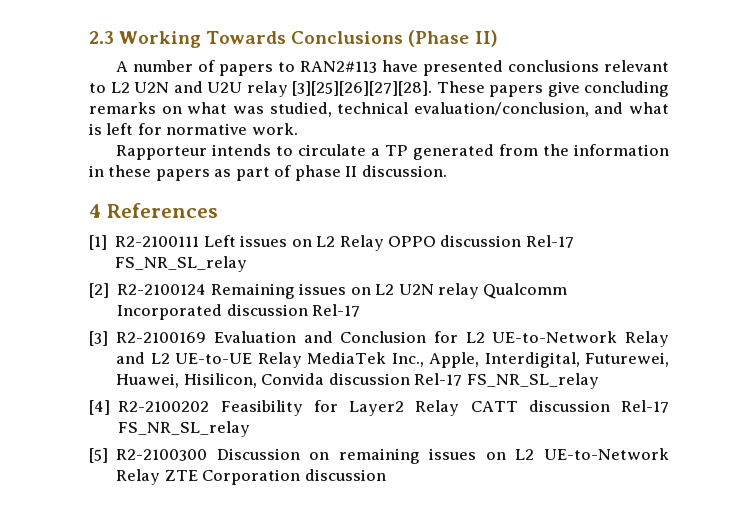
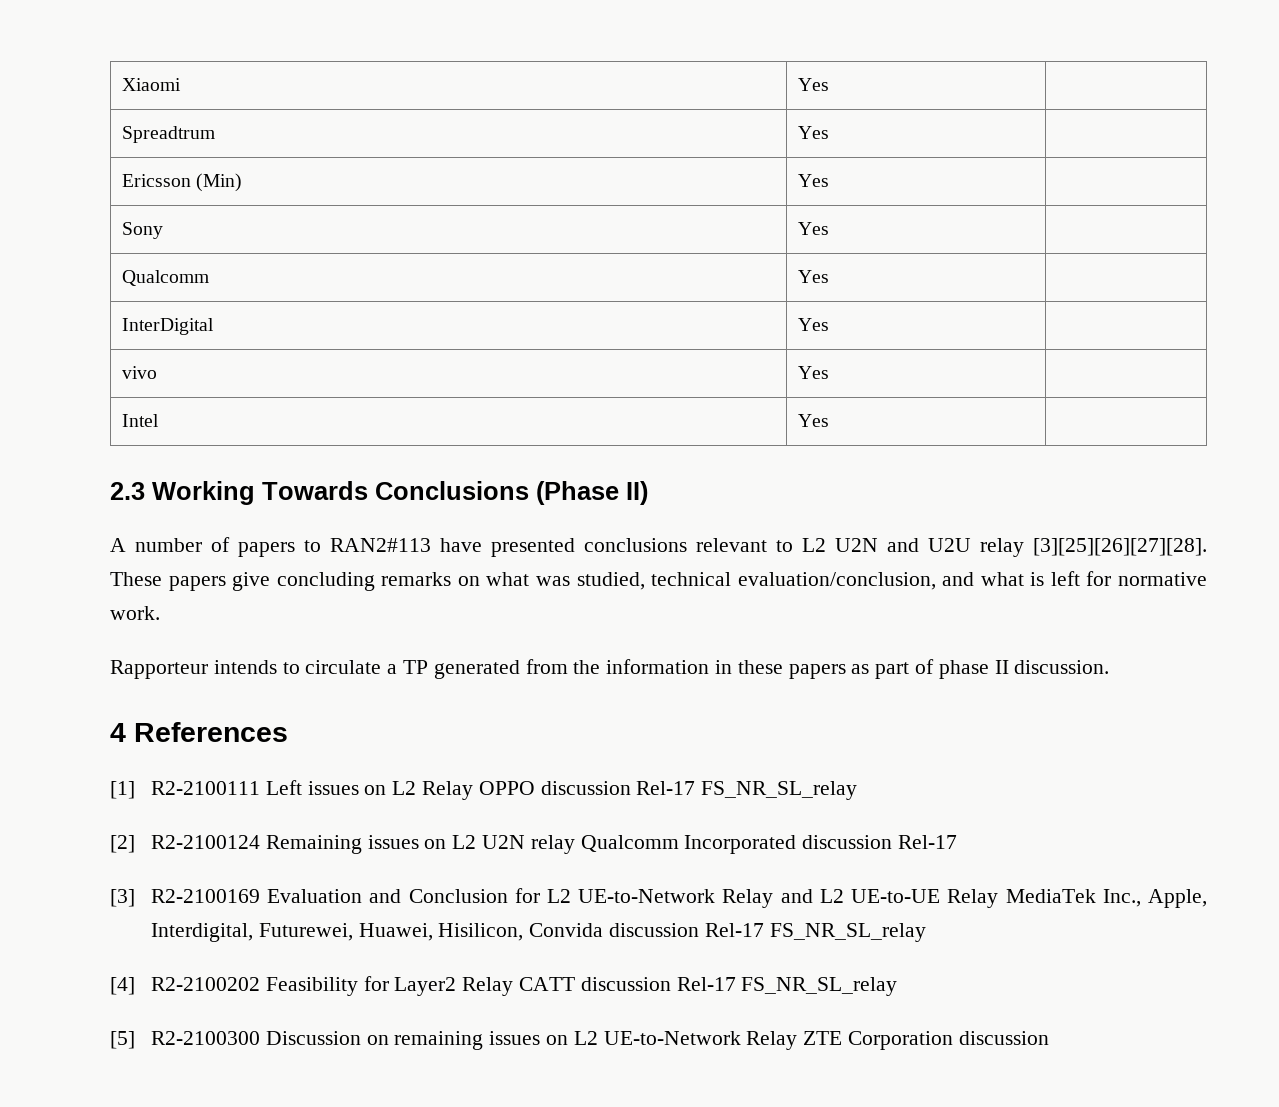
+ Xiaomi | Yes |
+ Spreadtrum | Yes |
+ Ericsson (Min) | Yes |
+ Sony | Yes |
+ Qualcomm | Yes |
+ InterDigital | Yes |
+ vivo | Yes |
+ Intel | Yes |

